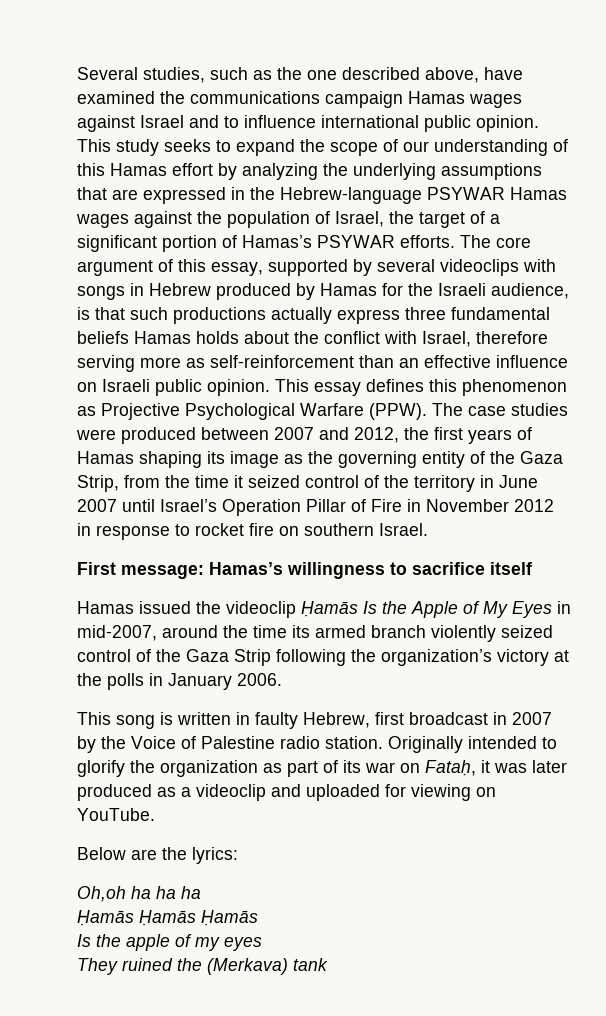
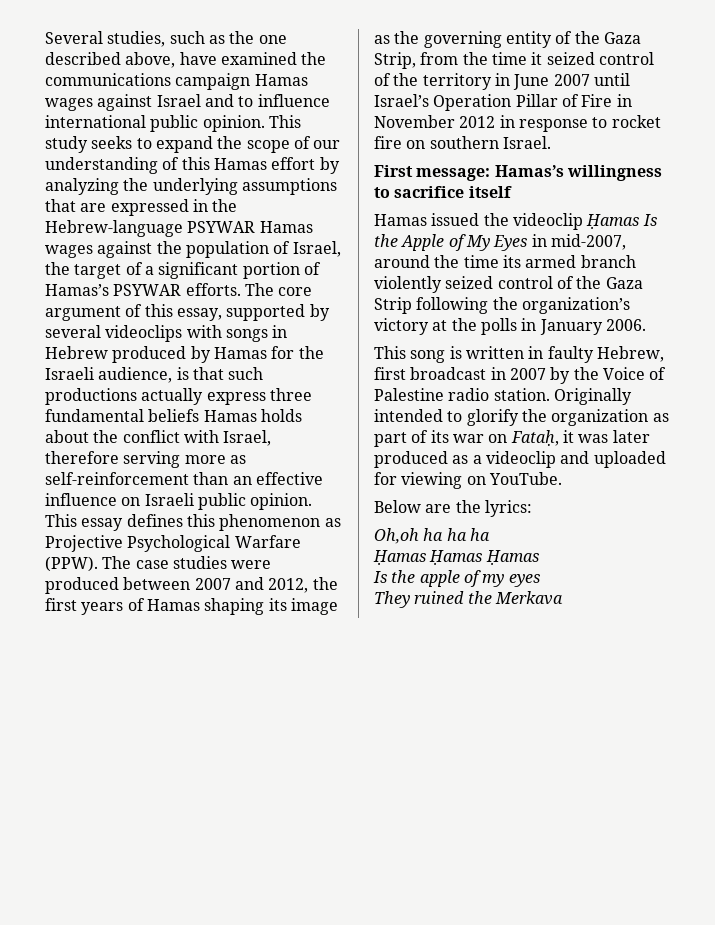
- Hamas issued the videoclip Ḥamās Is the Apple of My Eyes in mid-2007, around the time its armed branch violently seized control of the Gaza Strip following the organization’s victory at the polls in January 2006.
+ Hamas issued the videoclip Ḥamas Is the Apple of My Eyes in mid-2007, around the time its armed branch violently seized control of the Gaza Strip following the organization’s victory at the polls in January 2006.
- Ḥamās Ḥamās Ḥamās
+ Ḥamas Ḥamas Ḥamas
- They ruined the (Merkava) tank
+ They ruined the Merkava

